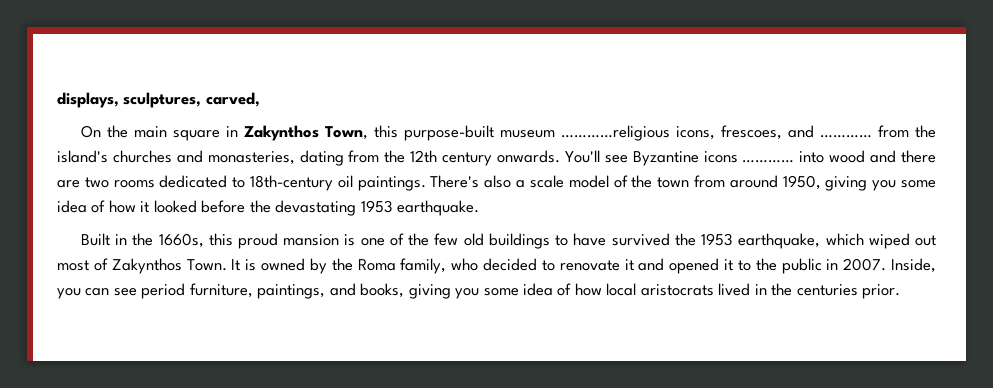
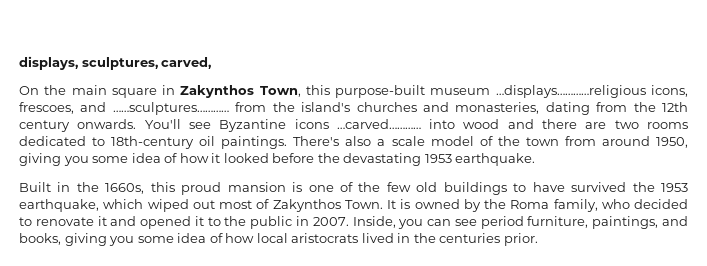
- On the main square in Zakynthos Town, this purpose-built museum …………religious icons, frescoes, and ………… from the island's churches and monasteries, dating from the 12th century onwards.
+ On the main square in Zakynthos Town, this purpose-built museum …displays…………religious icons, frescoes, and ……sculptures………… from the island's churches and monasteries, dating from the 12th century onwards.
- You'll see Byzantine icons ………… into wood and there are two rooms dedicated to 18th-century oil paintings.
+ You'll see Byzantine icons …carved………… into wood and there are two rooms dedicated to 18th-century oil paintings.

